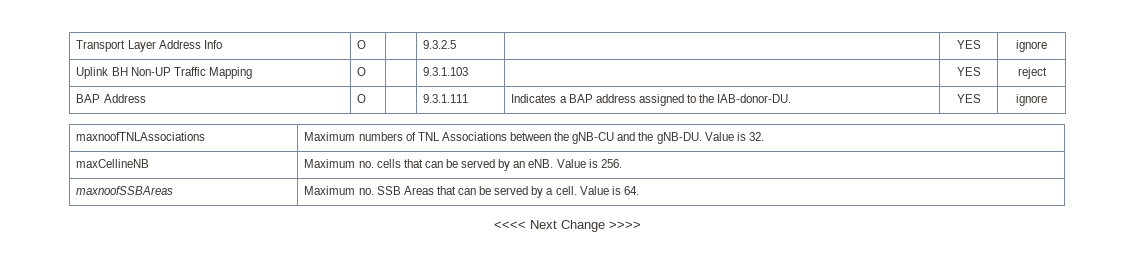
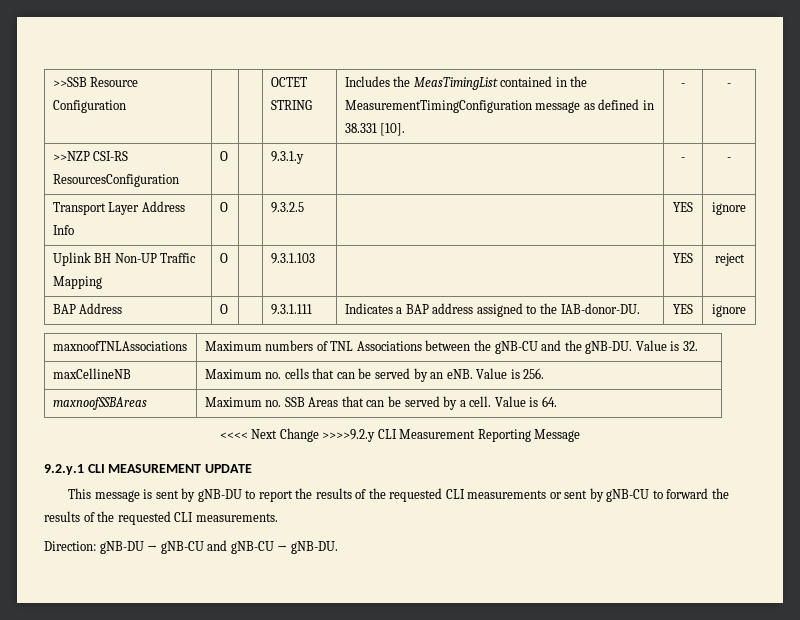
+ >>SSB Resource Configuration | | | OCTET STRING | Includes the MeasTimingList contained in the MeasurementTimingConfiguration message as defined in 38.331 [10]. | - | -
+ >>NZP CSI-RS ResourcesConfiguration | O | | 9.3.1.y | | - | -
- <<<< Next Change >>>>
+ <<<< Next Change >>>>9.2.y CLI Measurement Reporting Message
+ 9.2.y.1 CLI MEASUREMENT UPDATE
+ This message is sent by gNB-DU to report the results of the requested CLI measurements or sent by gNB-CU to forward the results of the requested CLI measurements.
+ Direction: gNB-DU → gNB-CU and gNB-CU → gNB-DU.

